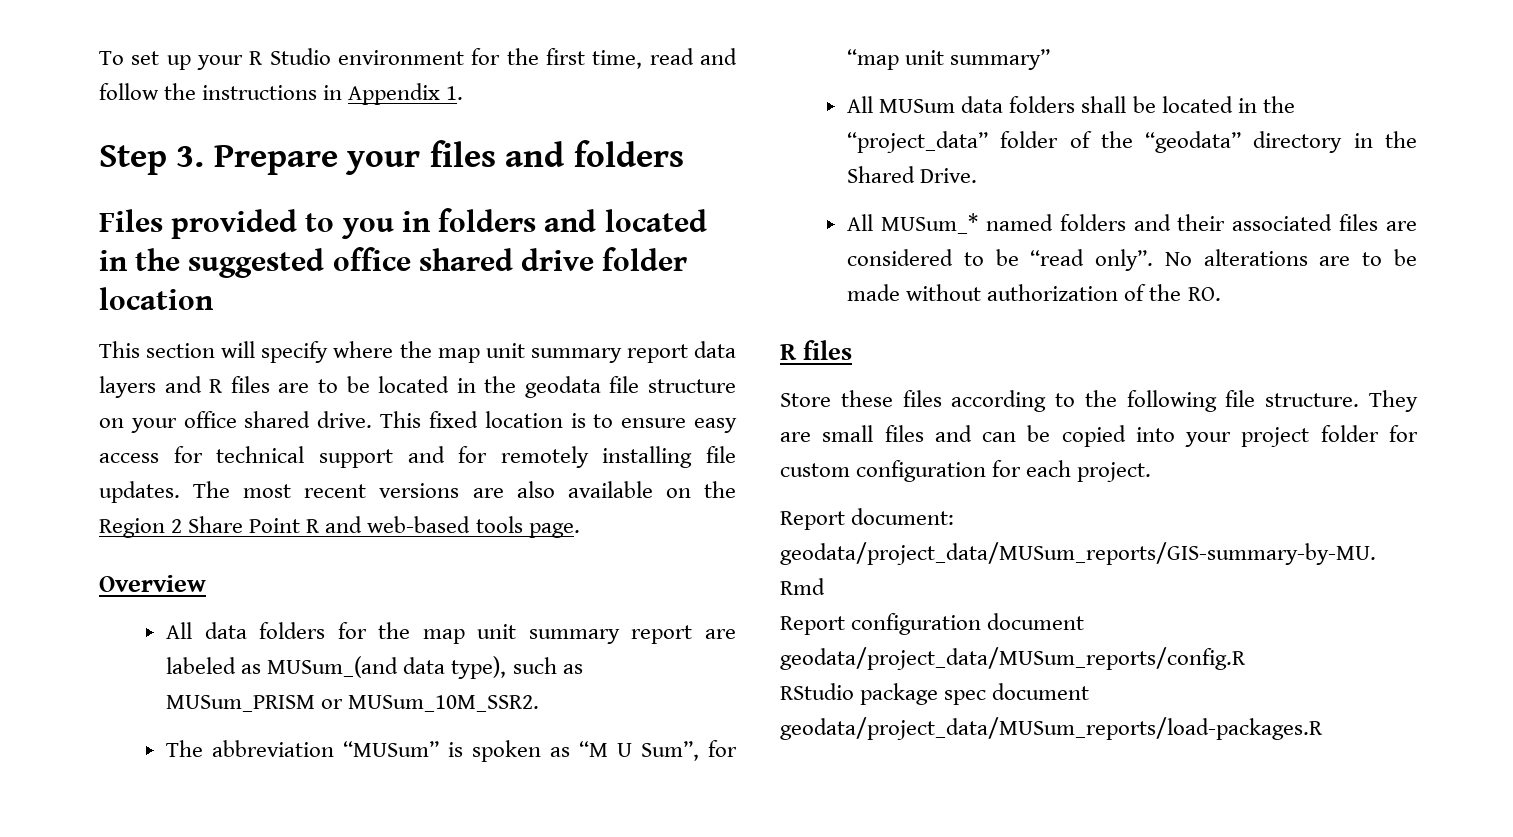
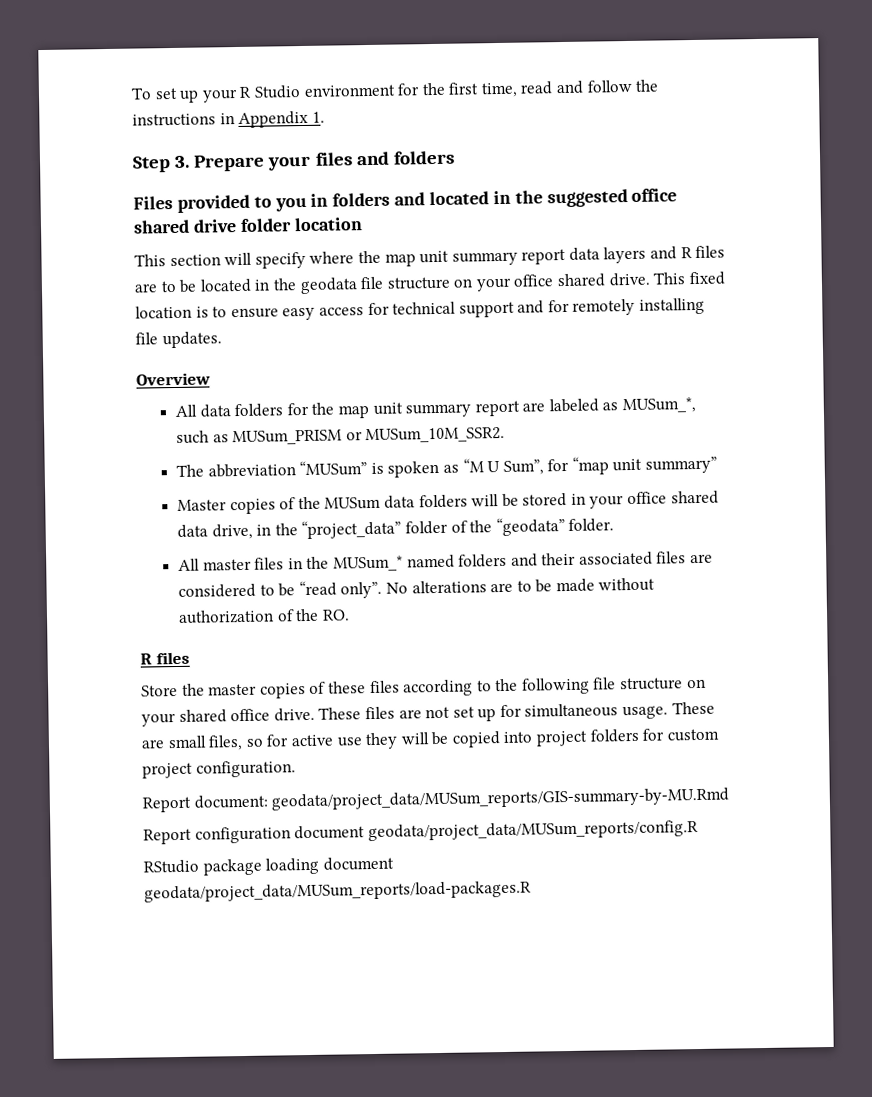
- The most recent versions are also available on the Region 2 Share Point R and web-based tools page.
- All data folders for the map unit summary report are labeled as MUSum_(and data type), such as MUSum_PRISM or MUSum_10M_SSR2.
+ All data folders for the map unit summary report are labeled as MUSum_*, such as MUSum_PRISM or MUSum_10M_SSR2.
- All MUSum data folders shall be located in the “project_data” folder of the “geodata” directory in the Shared Drive.
- All MUSum_* named folders and their associated files are considered to be “read only”.
+ Master copies of the MUSum data folders will be stored in your office shared data drive, in the “project_data” folder of the “geodata” folder.
+ All master files in the MUSum_* named folders and their associated files are considered to be “read only”.
- Store these files according to the following file structure. They are small files and can be copied into your project folder for custom configuration for each project.
+ Store the master copies of these files according to the following file structure on your shared office drive. These files are not set up for simultaneous usage. These are small files, so for active use they will be copied into project folders for custom project configuration.
- RStudio package spec document geodata/project_data/MUSum_reports/load-packages.R
+ RStudio package loading document geodata/project_data/MUSum_reports/load-packages.R

